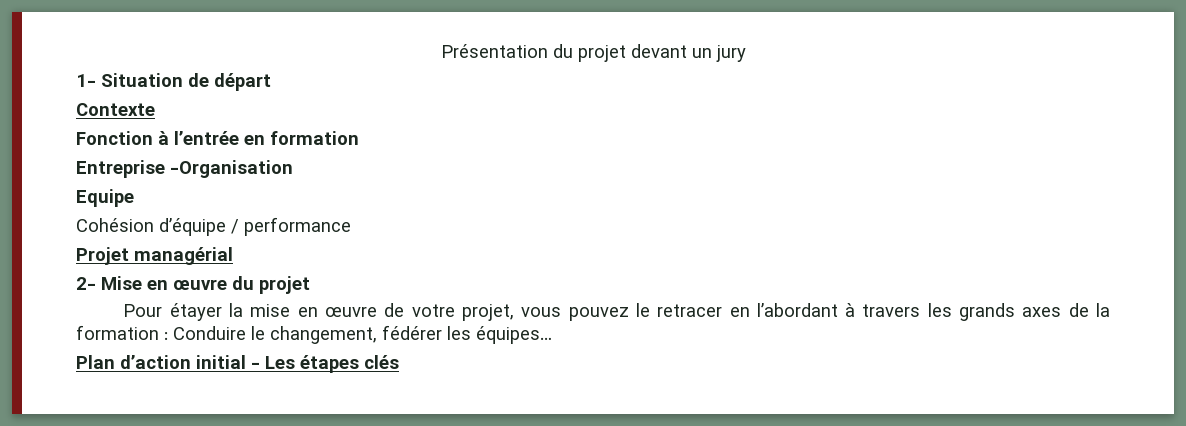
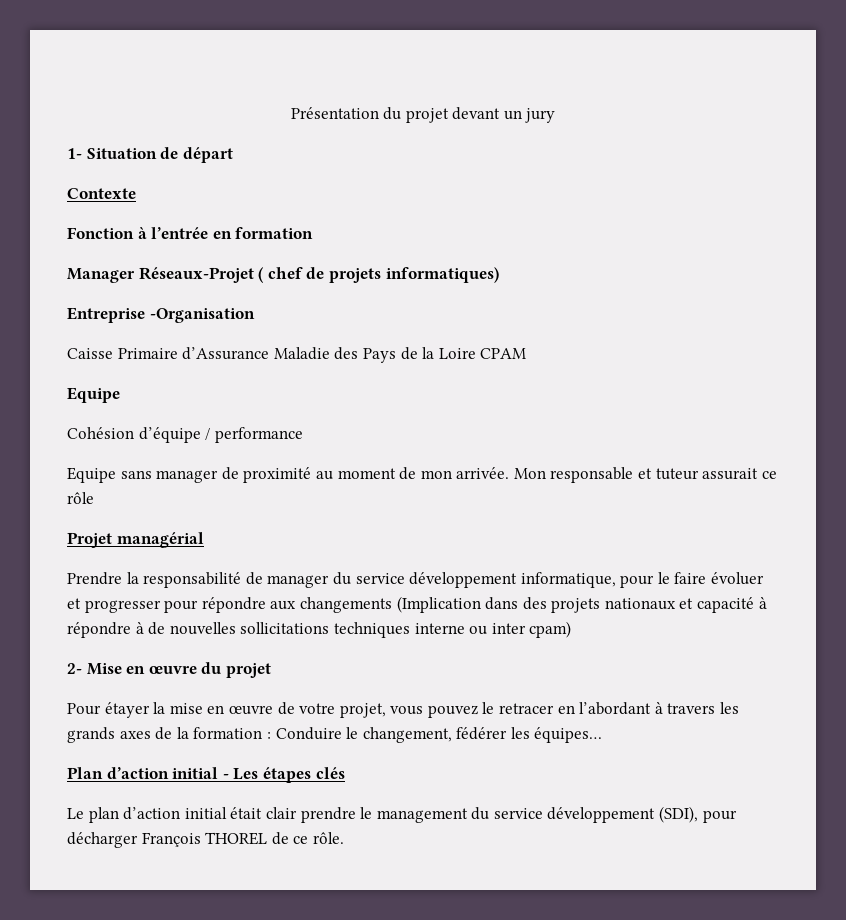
+ Manager Réseaux-Projet ( chef de projets informatiques)
  Entreprise -Organisation
+ Caisse Primaire d’Assurance Maladie des Pays de la Loire CPAM
+ Equipe sans manager de proximité au moment de mon arrivée. Mon responsable et tuteur assurait ce rôle
  Projet managérial
+ Prendre la responsabilité de manager du service développement informatique, pour le faire évoluer et progresser pour répondre aux changements (Implication dans des projets nationaux et capacité à répondre à de nouvelles sollicitations techniques interne ou inter cpam)
+ Le plan d’action initial était clair prendre le management du service développement (SDI), pour décharger François THOREL de ce rôle.

